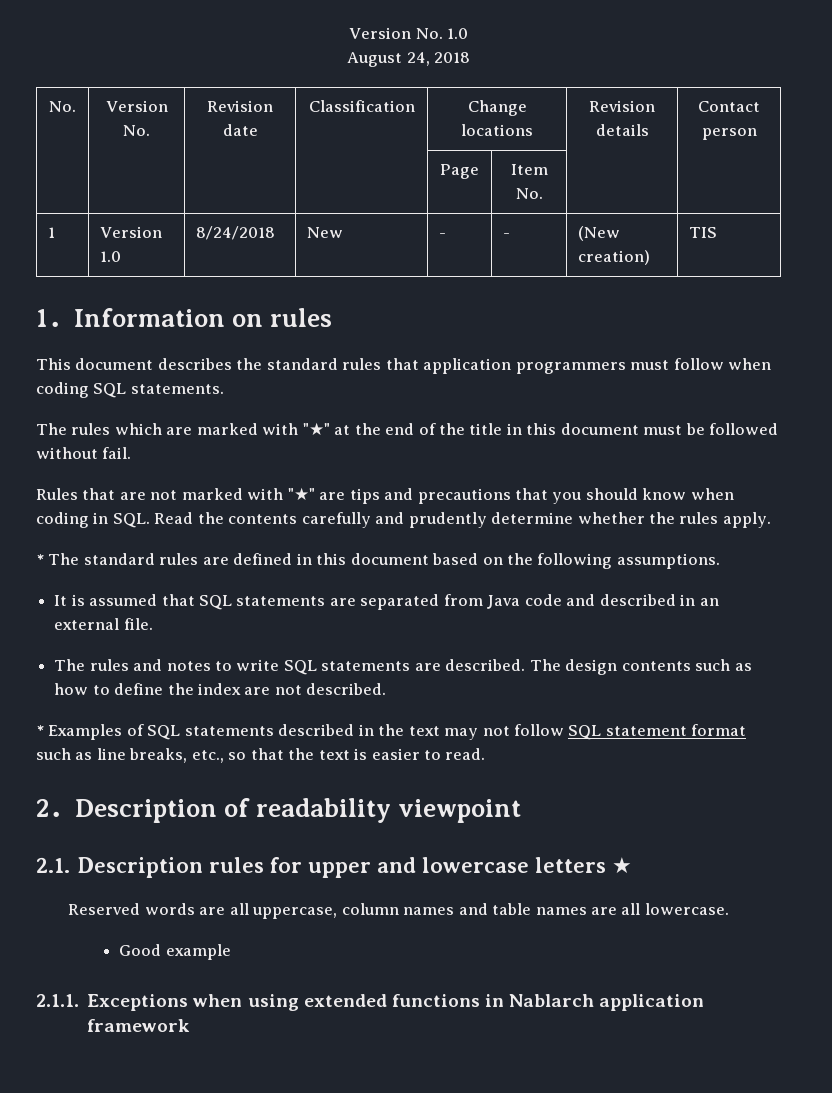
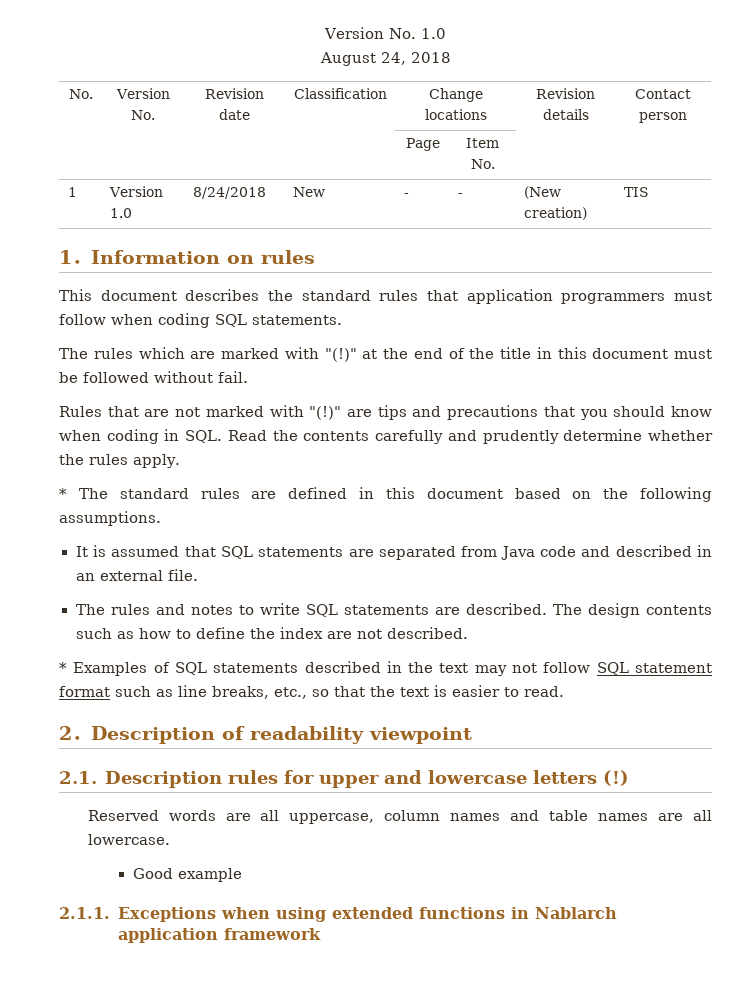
- The rules which are marked with "★" at the end of the title in this document must be followed without fail.
+ The rules which are marked with "(!)" at the end of the title in this document must be followed without fail.
- Rules that are not marked with "★" are tips and precautions that you should know when coding in SQL. Read the contents carefully and prudently determine whether the rules apply.
+ Rules that are not marked with "(!)" are tips and precautions that you should know when coding in SQL. Read the contents carefully and prudently determine whether the rules apply.
- 2.1. Description rules for upper and lowercase letters ★
+ 2.1. Description rules for upper and lowercase letters (!)

